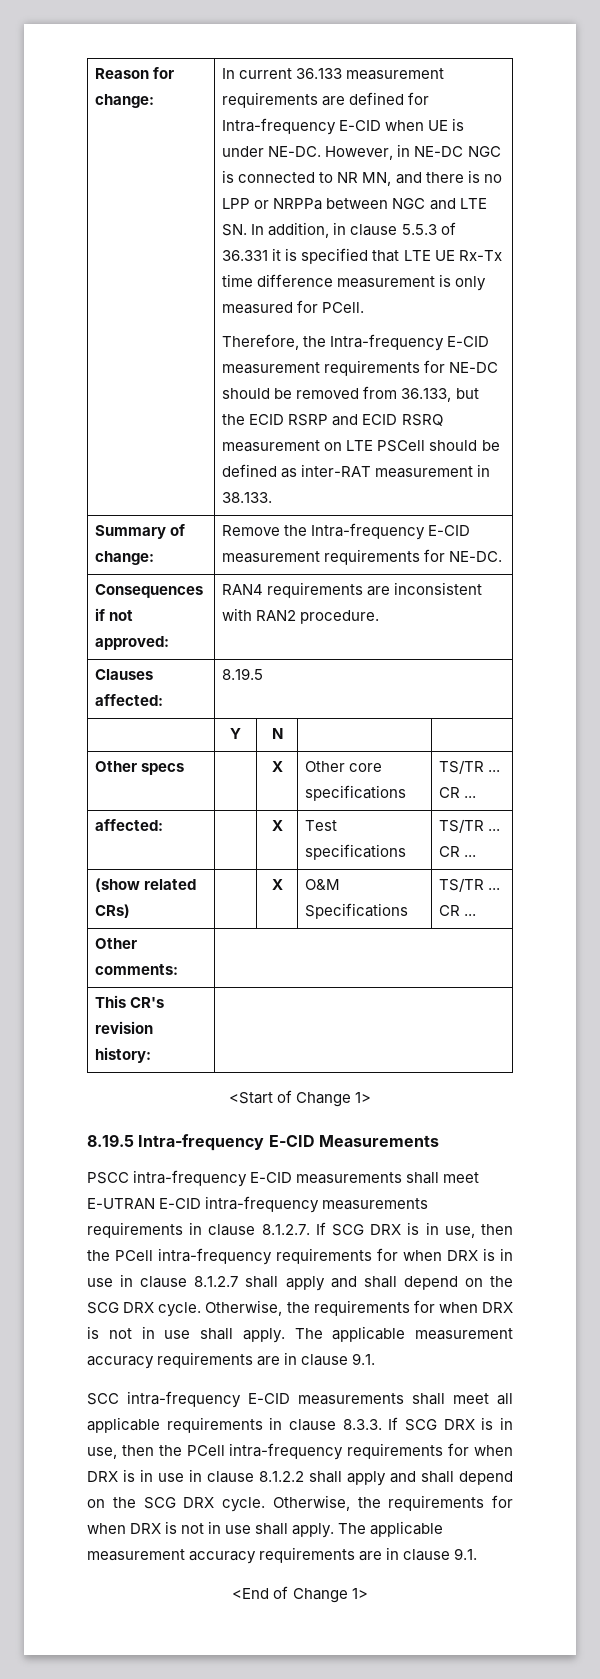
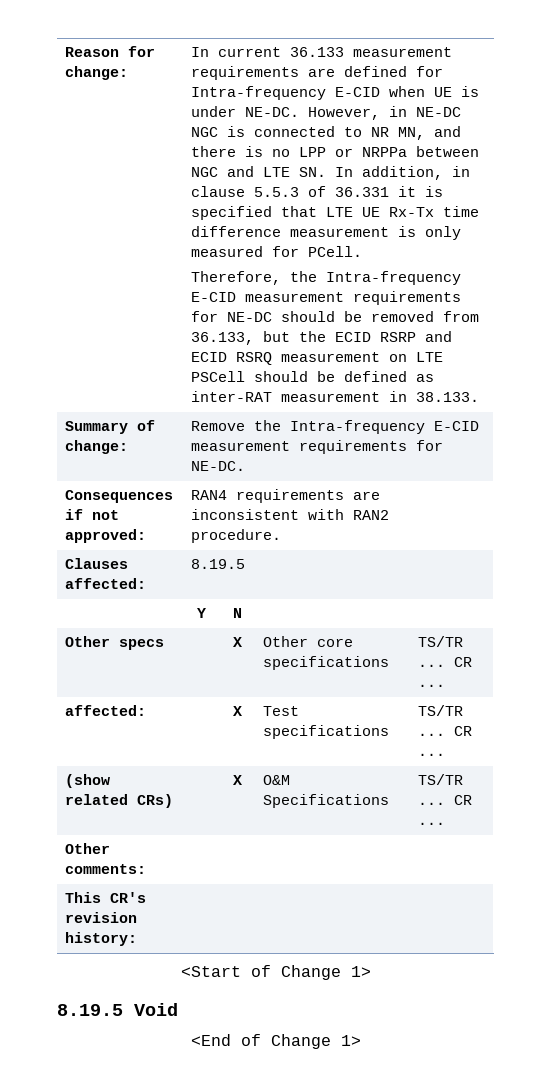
- 8.19.5 Intra-frequency E-CID Measurements
- PSCC intra-frequency E-CID measurements shall meet E-UTRAN E-CID intra-frequency measurements requirements in clause 8.1.2.7. If SCG DRX is in use, then the PCell intra-frequency requirements for when DRX is in use in clause 8.1.2.7 shall apply and shall depend on the SCG DRX cycle. Otherwise, the requirements for when DRX is not in use shall apply. The applicable measurement accuracy requirements are in clause 9.1.
- SCC intra-frequency E-CID measurements shall meet all applicable requirements in clause 8.3.3. If SCG DRX is in use, then the PCell intra-frequency requirements for when DRX is in use in clause 8.1.2.2 shall apply and shall depend on the SCG DRX cycle. Otherwise, the requirements for when DRX is not in use shall apply. The applicable measurement accuracy requirements are in clause 9.1.
+ 8.19.5 Void

